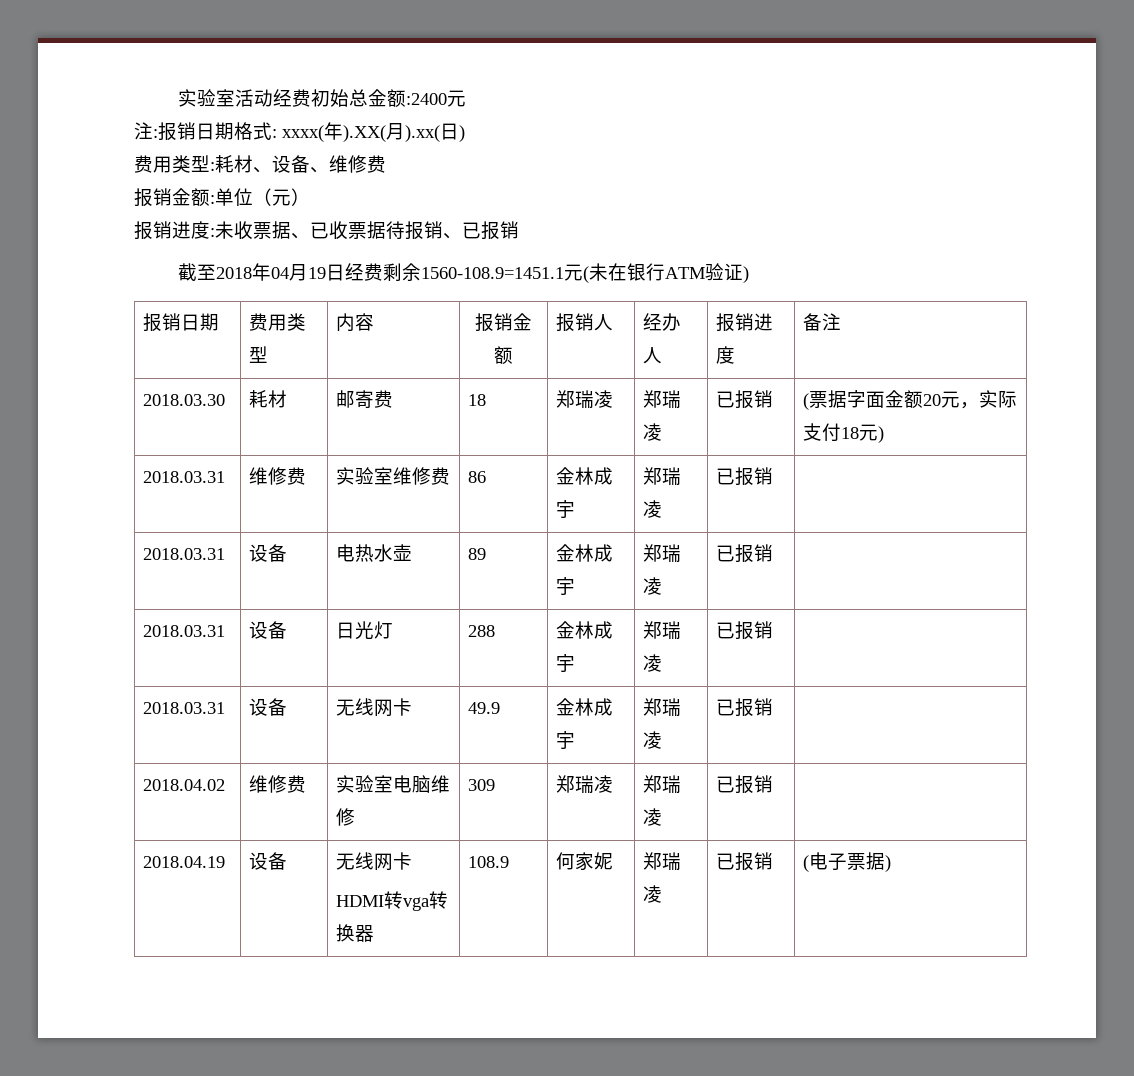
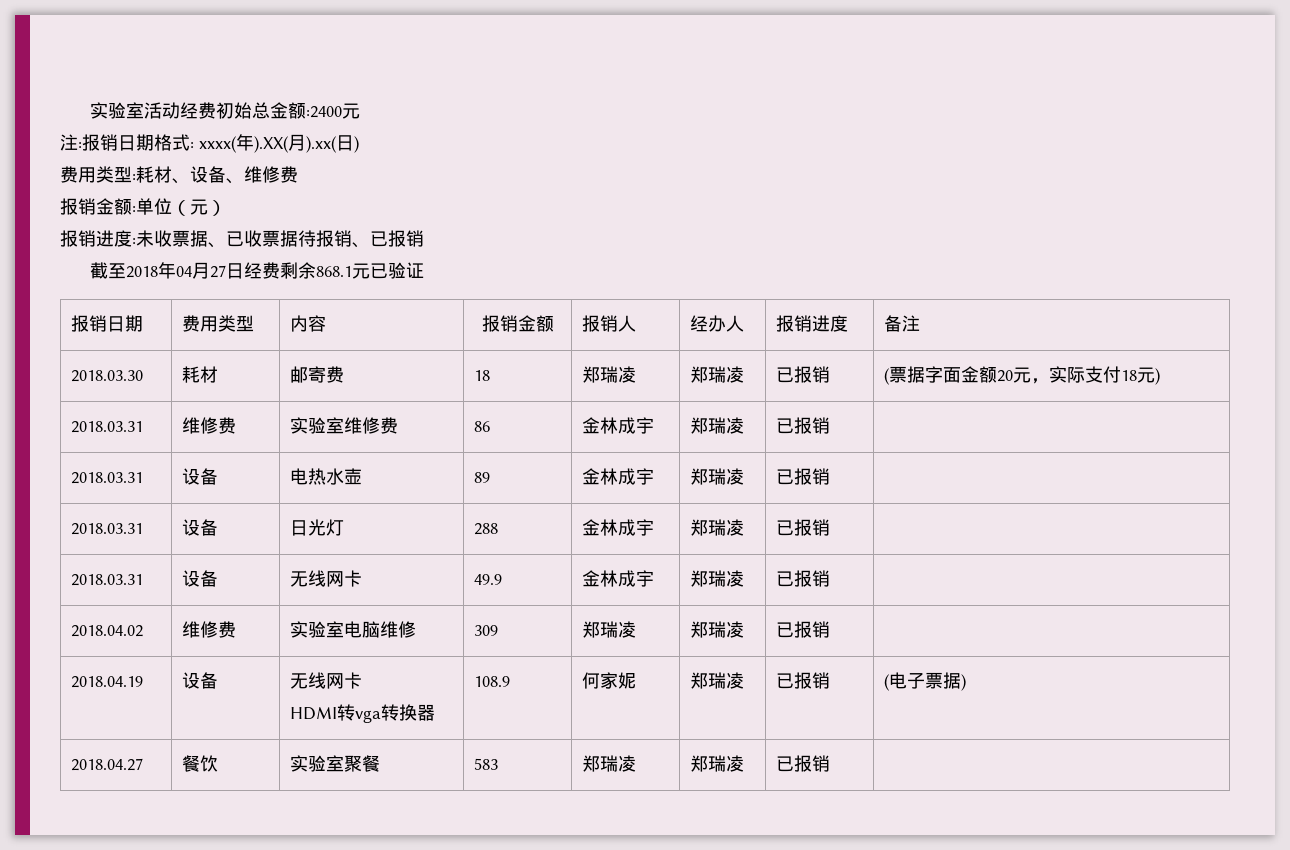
- 截至2018年04月19日经费剩余1560-108.9=1451.1元(未在银行ATM验证)
+ 截至2018年04月27日经费剩余868.1元已验证
+ 2018.04.27 | 餐饮 | 实验室聚餐 | 583 | 郑瑞凌 | 郑瑞凌 | 已报销 |

